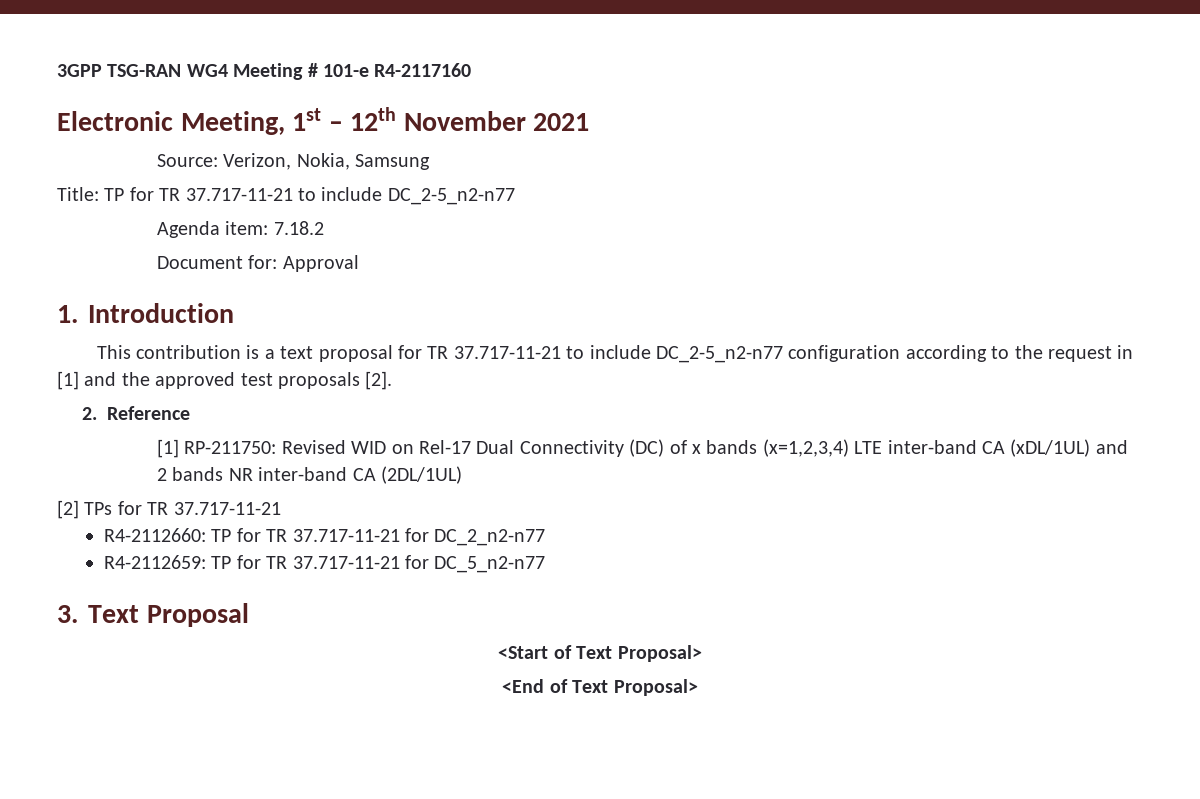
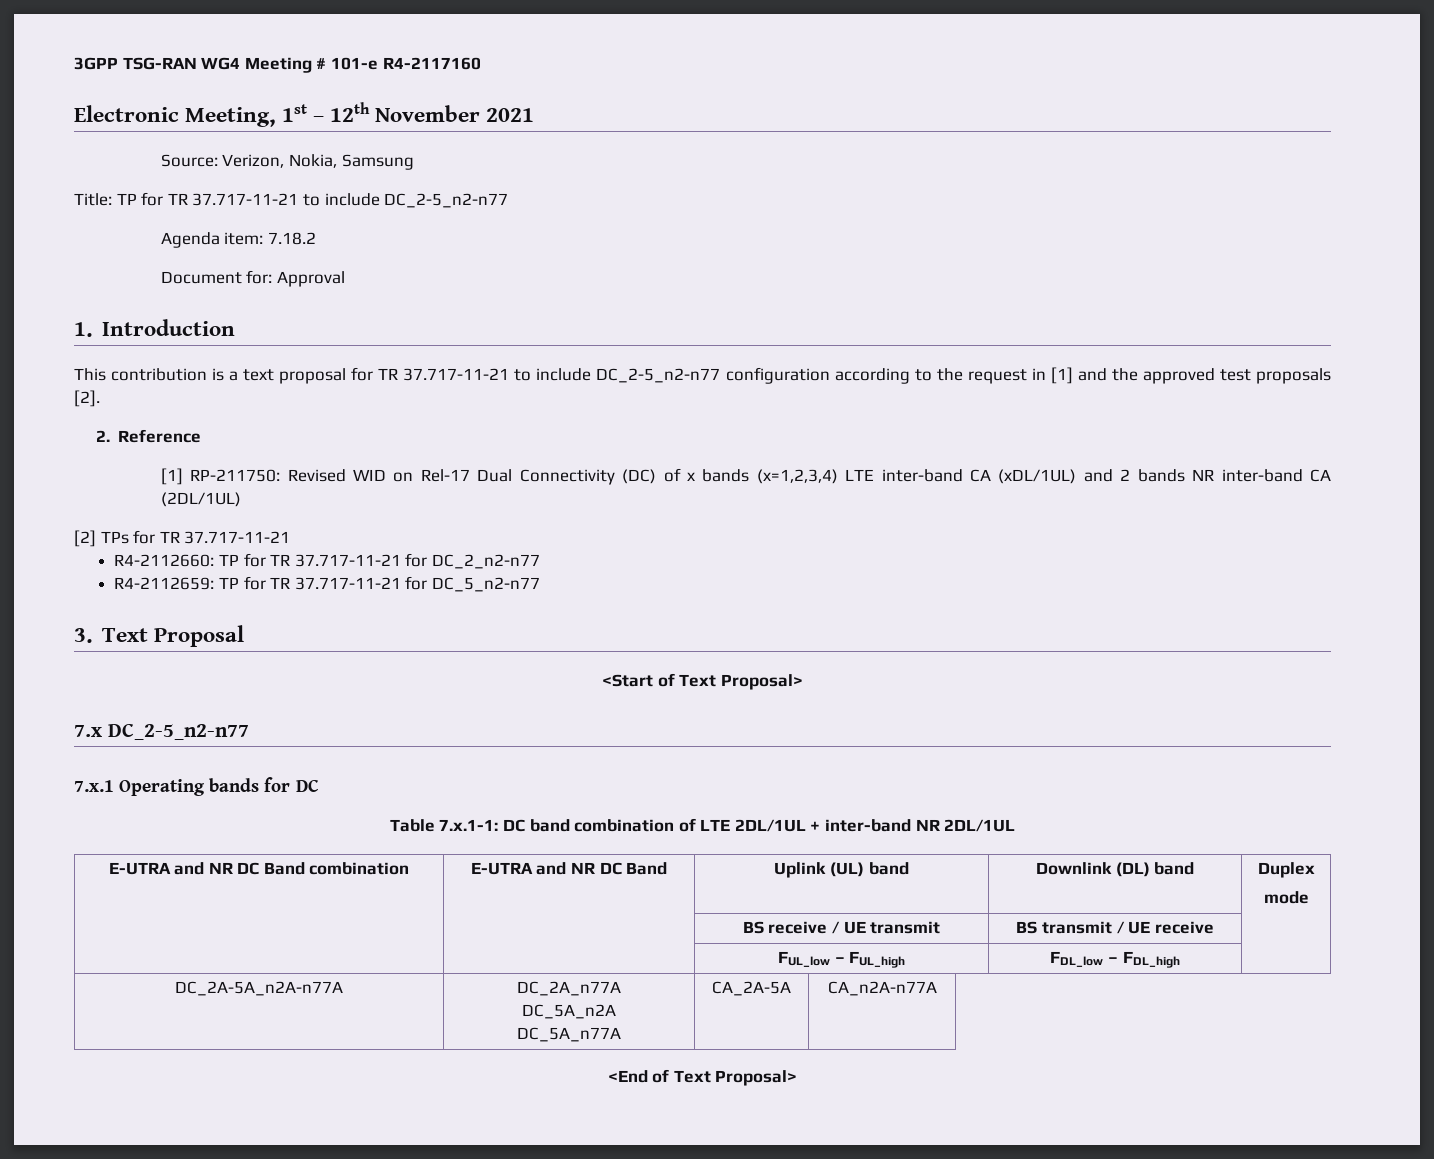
+ 7.x DC_2-5_n2-n77
+ 7.x.1 Operating bands for DC
+ Table 7.x.1-1: DC band combination of LTE 2DL/1UL + inter-band NR 2DL/1UL
+ E-UTRA and NR DC Band combination | E-UTRA and NR DC Band | Uplink (UL) band | Downlink (DL) band | Duplex
+ mode
+ | | BS receive / UE transmit | BS transmit / UE receive |
+ | | FUL_low – FUL_high | FDL_low – FDL_high |
+ DC_2A-5A_n2A-n77A | DC_2A_n77A
+ DC_5A_n2A
+ DC_5A_n77A | CA_2A-5A | CA_n2A-n77A

